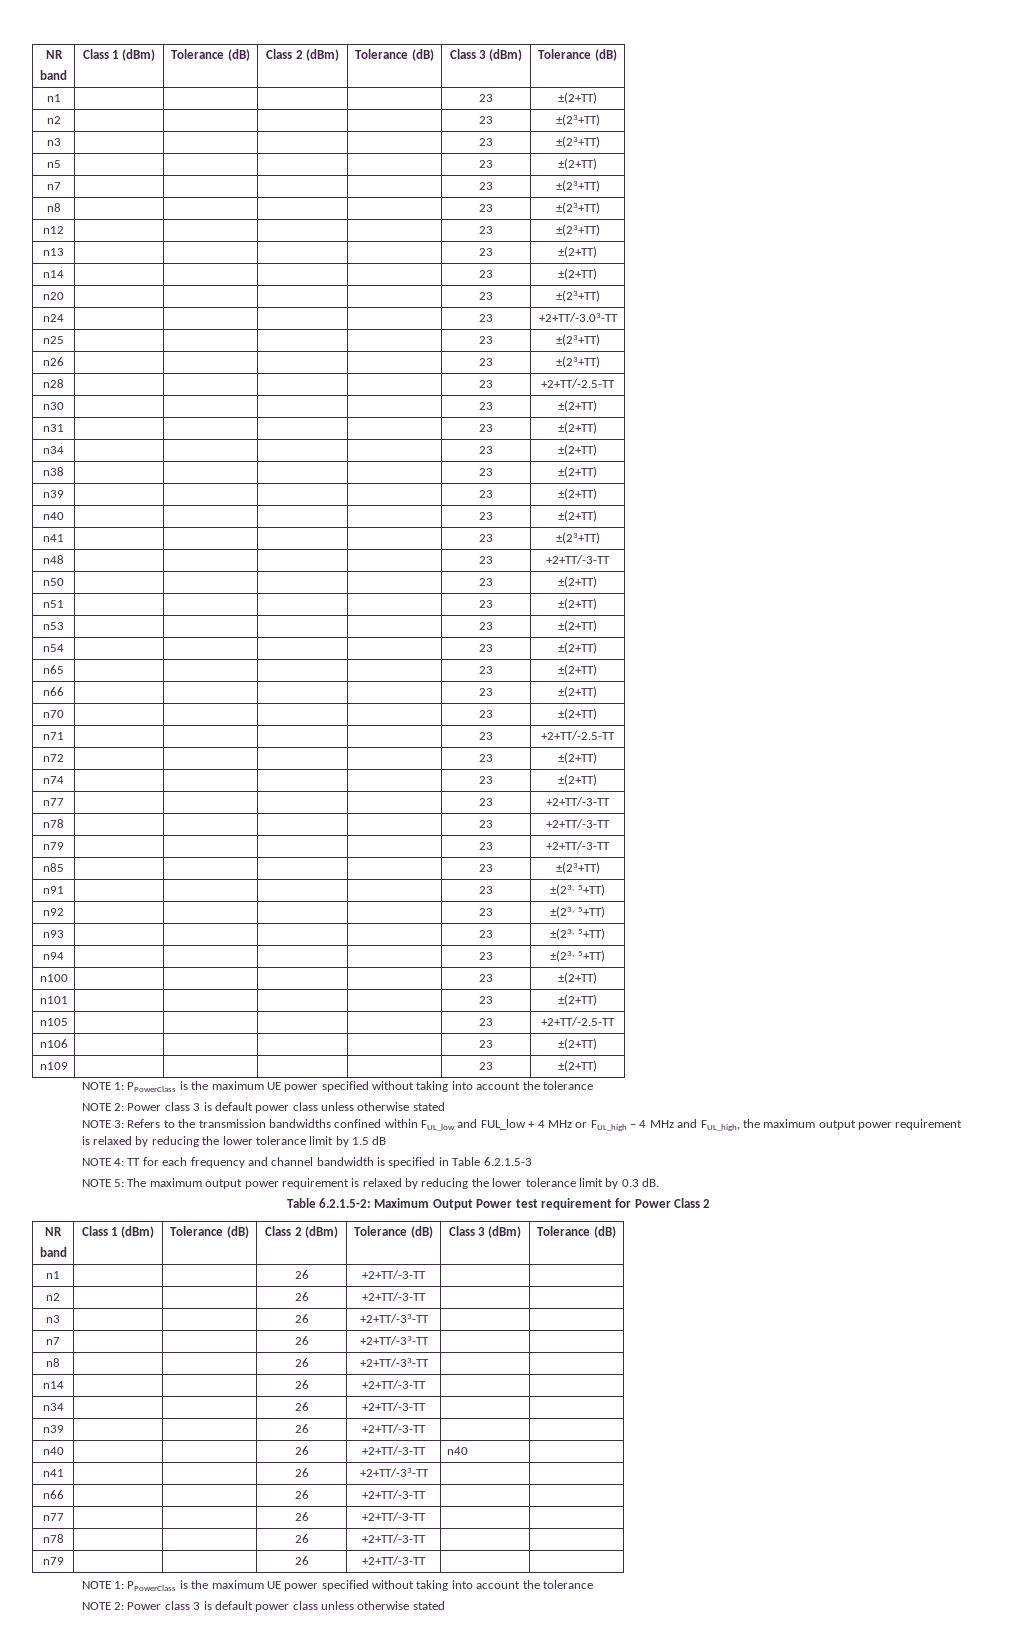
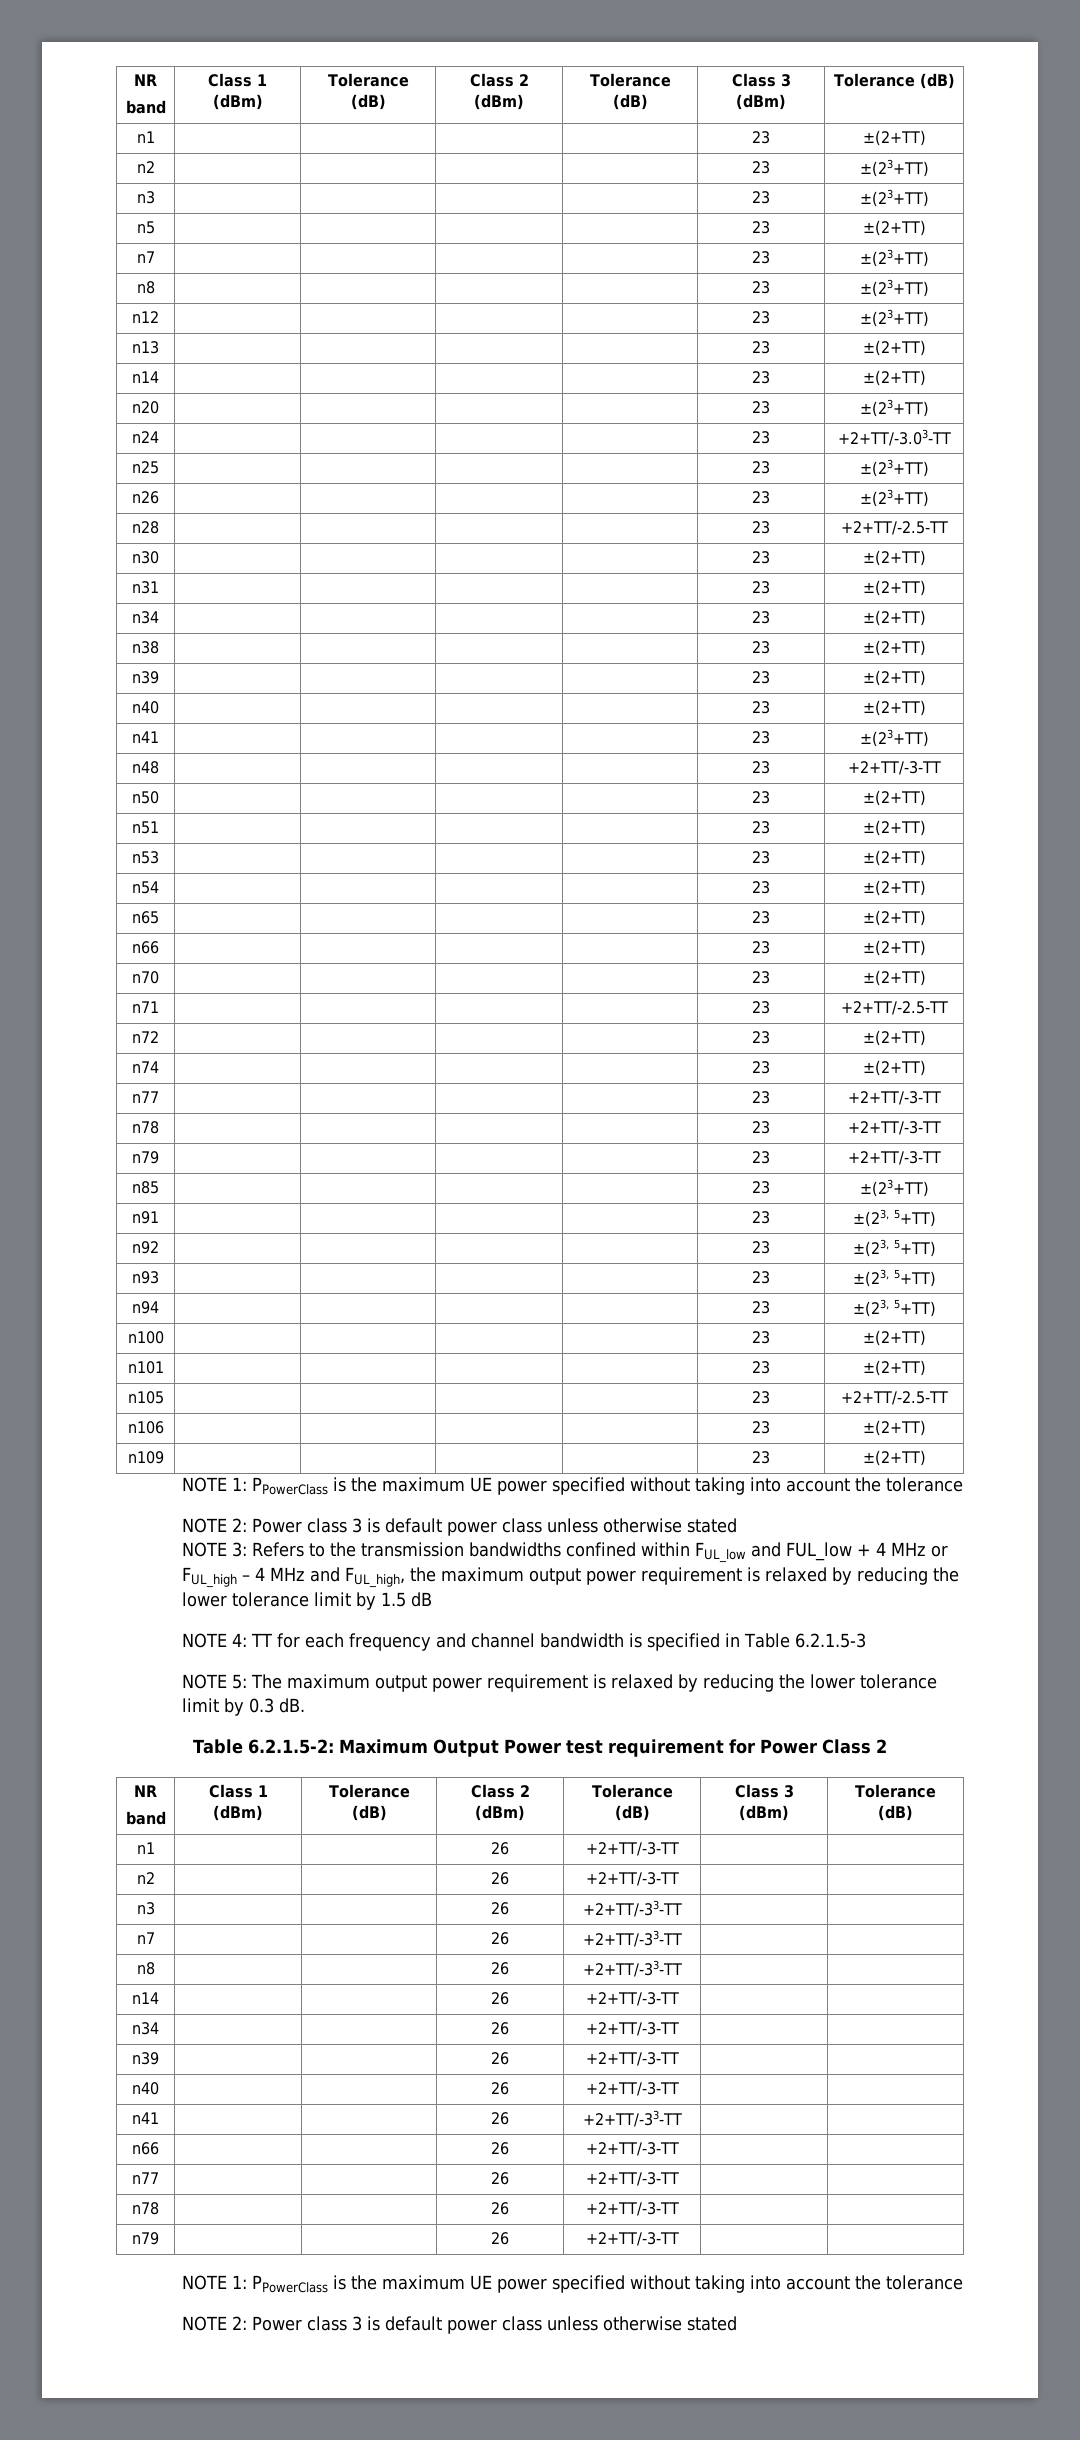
- n40 | | | 26 | +2+TT/-3-TT | n40 |
+ n40 | | | 26 | +2+TT/-3-TT | |

